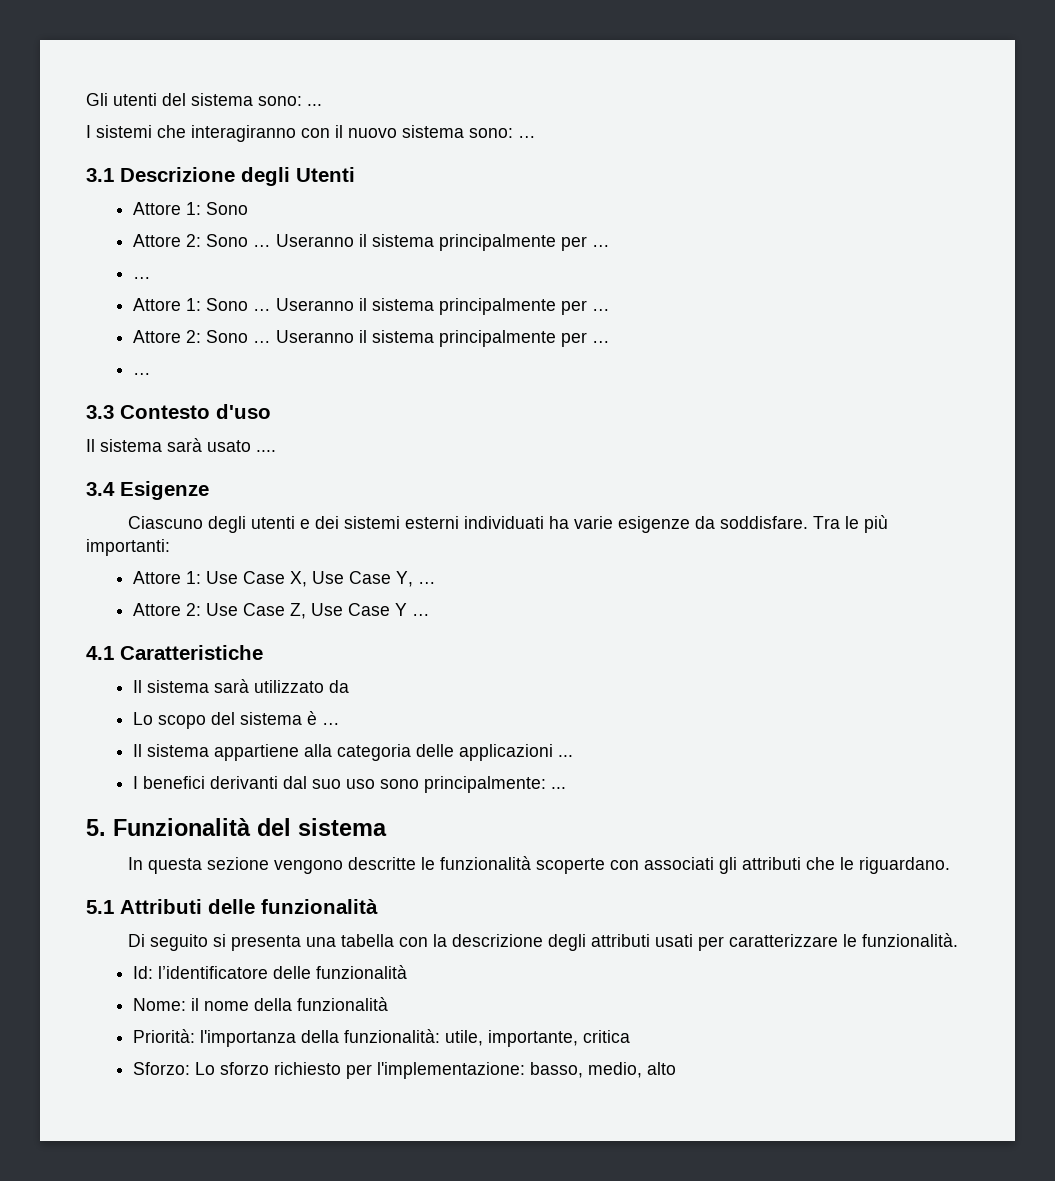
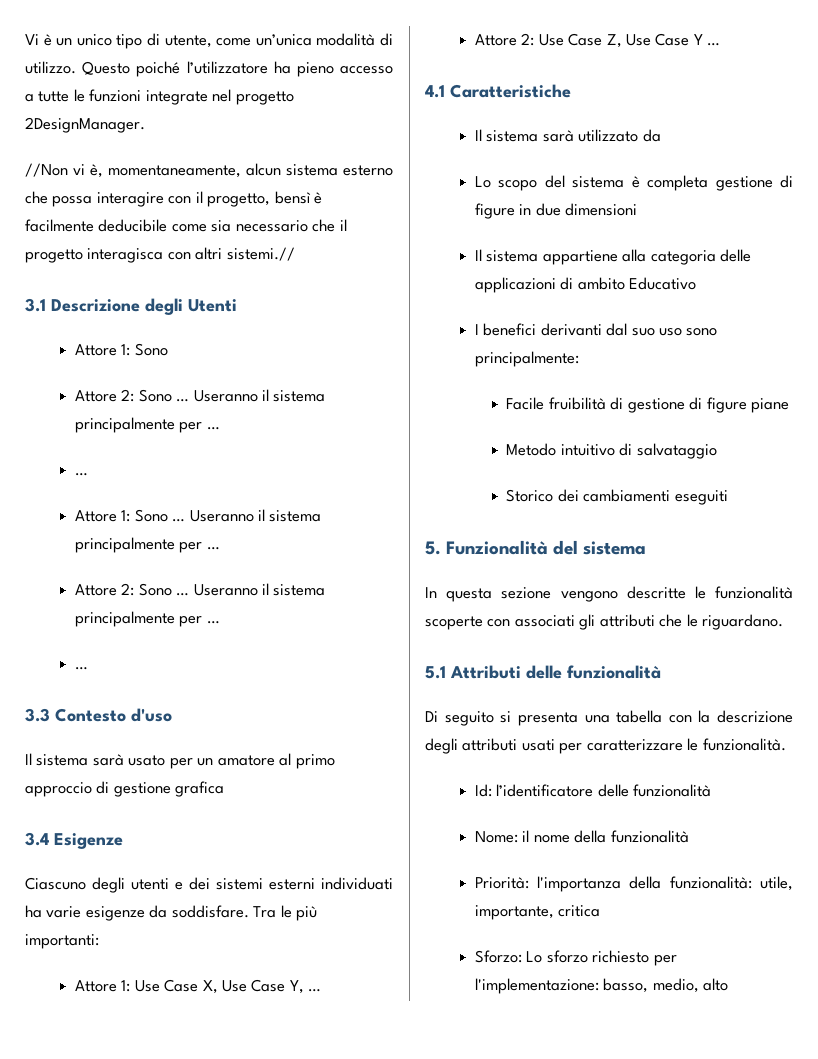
- Gli utenti del sistema sono: ...
- I sistemi che interagiranno con il nuovo sistema sono: …
+ Vi è un unico tipo di utente, come un’unica modalità di utilizzo. Questo poiché l’utilizzatore ha pieno accesso a tutte le funzioni integrate nel progetto 2DesignManager.
+ //Non vi è, momentaneamente, alcun sistema esterno che possa interagire con il progetto, bensì è facilmente deducibile come sia necessario che il progetto interagisca con altri sistemi.//
- Il sistema sarà usato ....
+ Il sistema sarà usato per un amatore al primo approccio di gestione grafica
- Lo scopo del sistema è …
+ Lo scopo del sistema è completa gestione di figure in due dimensioni
- Il sistema appartiene alla categoria delle applicazioni ...
+ Il sistema appartiene alla categoria delle applicazioni di ambito Educativo
- I benefici derivanti dal suo uso sono principalmente: ...
+ I benefici derivanti dal suo uso sono principalmente:
+ Facile fruibilità di gestione di figure piane
+ Metodo intuitivo di salvataggio
+ Storico dei cambiamenti eseguiti

